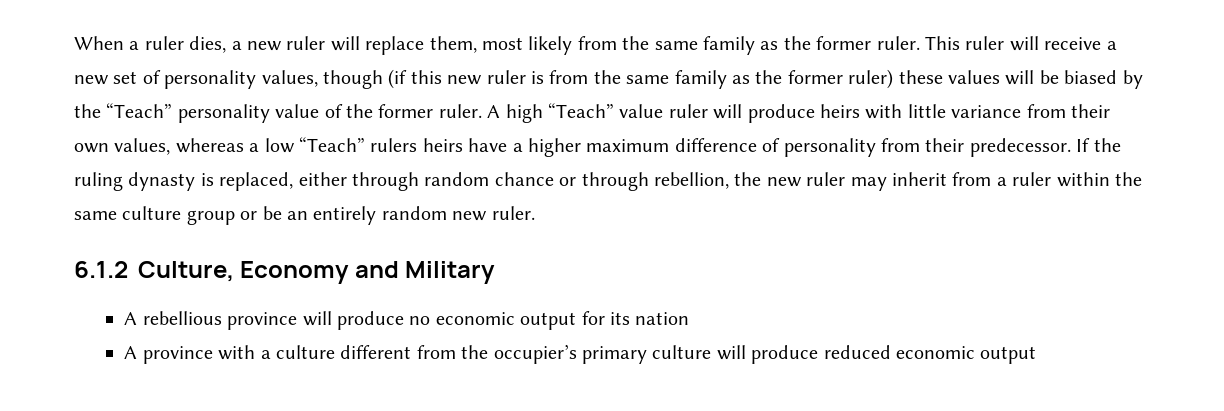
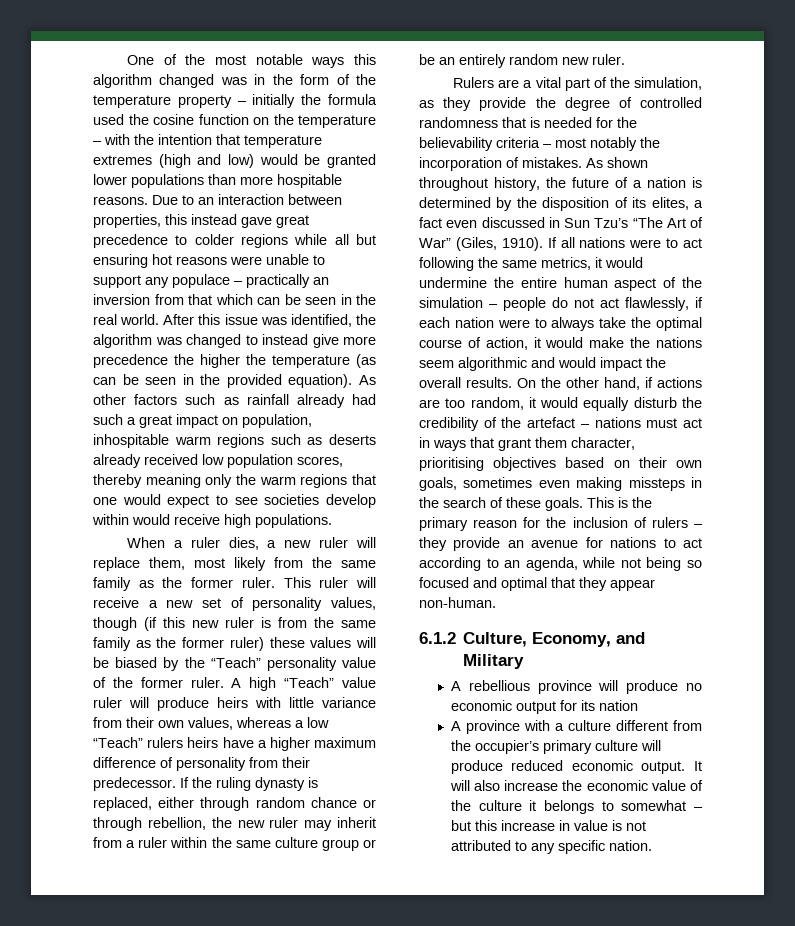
+ One of the most notable ways this algorithm changed was in the form of the temperature property – initially the formula used the cosine function on the temperature – with the intention that temperature extremes (high and low) would be granted lower populations than more hospitable reasons. Due to an interaction between properties, this instead gave great precedence to colder regions while all but ensuring hot reasons were unable to support any populace – practically an inversion from that which can be seen in the real world. After this issue was identified, the algorithm was changed to instead give more precedence the higher the temperature (as can be seen in the provided equation). As other factors such as rainfall already had such a great impact on population, inhospitable warm regions such as deserts already received low population scores, thereby meaning only the warm regions that one would expect to see societies develop within would receive high populations.
+ Rulers are a vital part of the simulation, as they provide the degree of controlled randomness that is needed for the believability criteria – most notably the incorporation of mistakes. As shown throughout history, the future of a nation is determined by the disposition of its elites, a fact even discussed in Sun Tzu’s “The Art of War” (Giles, 1910). If all nations were to act following the same metrics, it would undermine the entire human aspect of the simulation – people do not act flawlessly, if each nation were to always take the optimal course of action, it would make the nations seem algorithmic and would impact the overall results. On the other hand, if actions are too random, it would equally disturb the credibility of the artefact – nations must act in ways that grant them character, prioritising objectives based on their own goals, sometimes even making missteps in the search of these goals. This is the primary reason for the inclusion of rulers – they provide an avenue for nations to act according to an agenda, while not being so focused and optimal that they appear non-human.
- 6.1.2 Culture, Economy and Military
+ 6.1.2 Culture, Economy, and Military
- A province with a culture different from the occupier’s primary culture will produce reduced economic output
+ A province with a culture different from the occupier’s primary culture will produce reduced economic output. It will also increase the economic value of the culture it belongs to somewhat – but this increase in value is not attributed to any specific nation.

